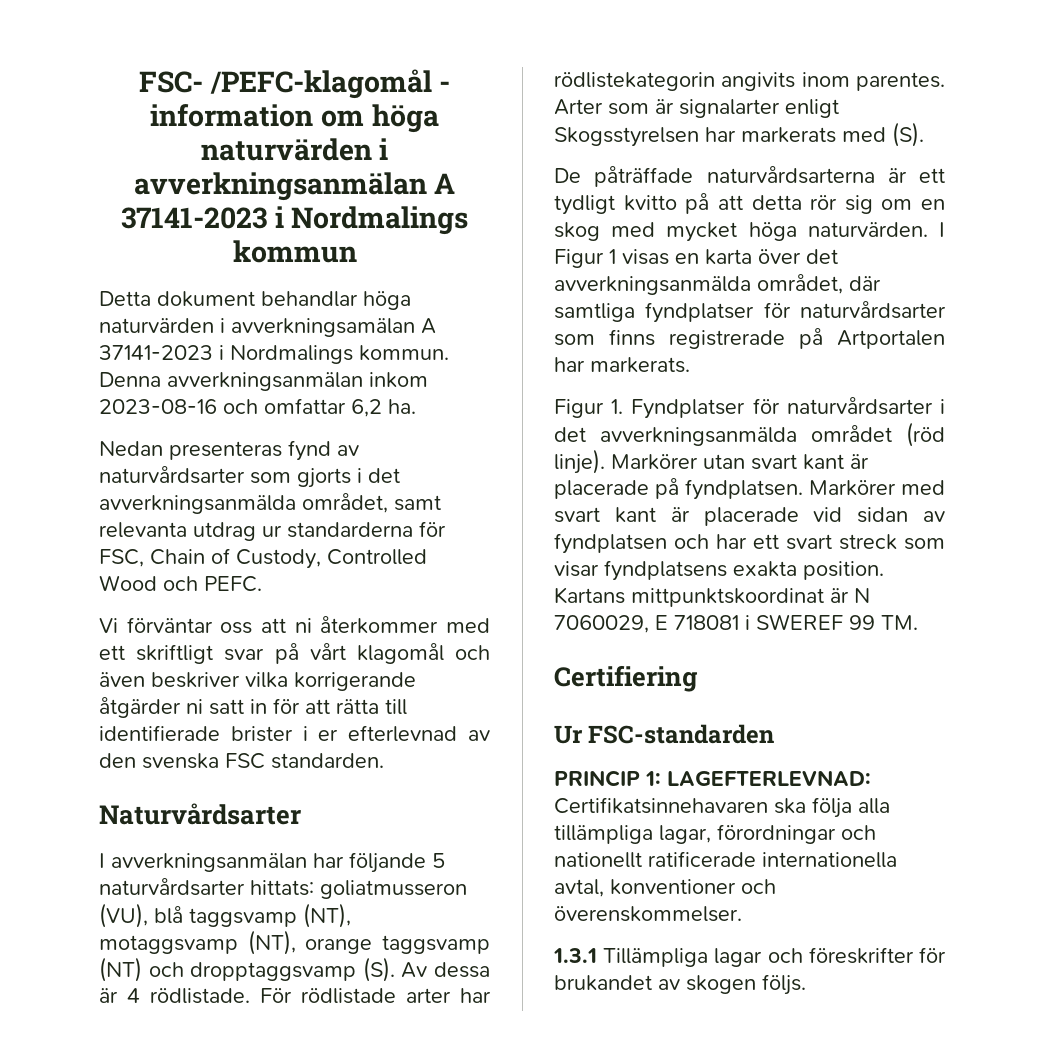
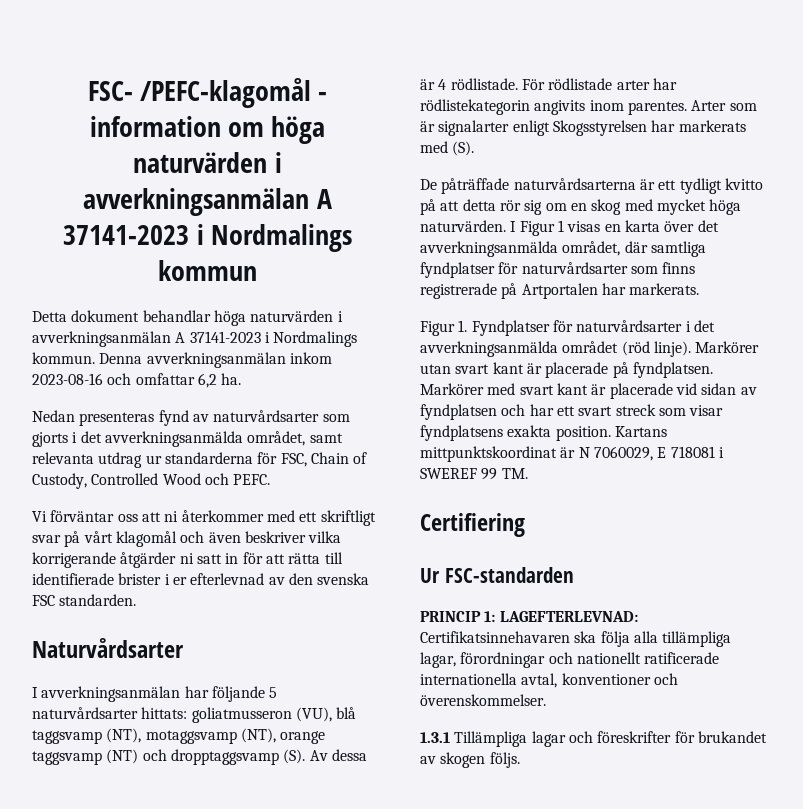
- Detta dokument behandlar höga naturvärden i avverkningsamälan A 37141-2023 i Nordmalings kommun.
+ Detta dokument behandlar höga naturvärden i avverkningsanmälan A 37141-2023 i Nordmalings kommun.

